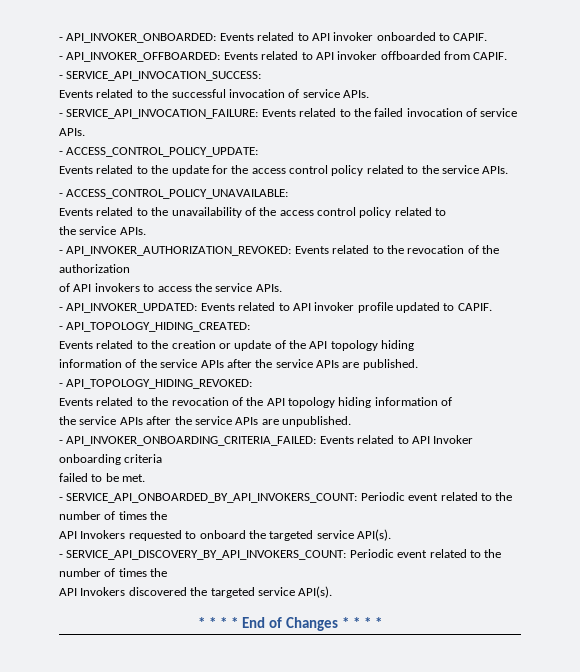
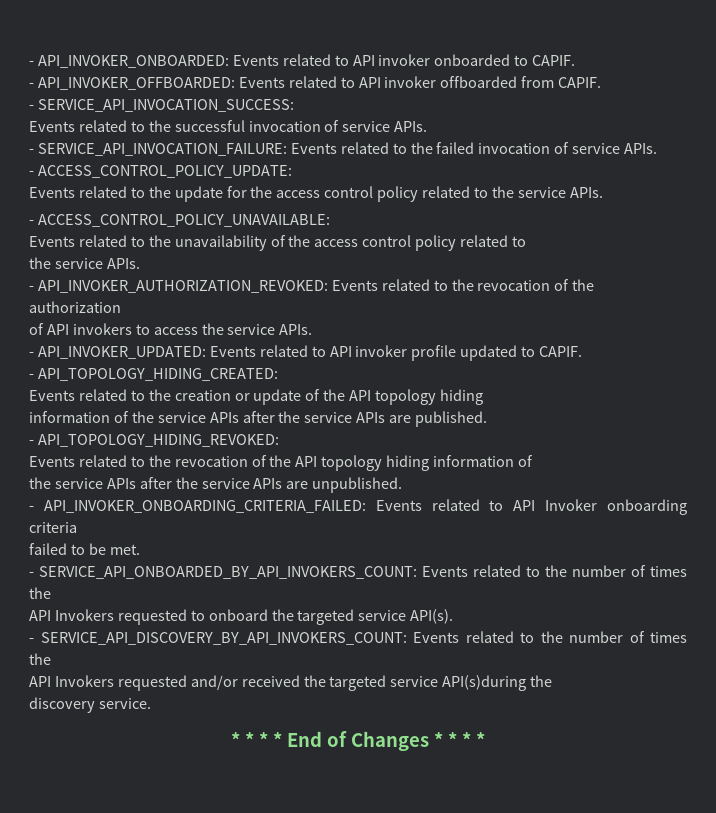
- - SERVICE_API_ONBOARDED_BY_API_INVOKERS_COUNT: Periodic event related to the number of times the
+ - SERVICE_API_ONBOARDED_BY_API_INVOKERS_COUNT: Events related to the number of times the
- - SERVICE_API_DISCOVERY_BY_API_INVOKERS_COUNT: Periodic event related to the number of times the
- API Invokers discovered the targeted service API(s).
+ - SERVICE_API_DISCOVERY_BY_API_INVOKERS_COUNT: Events related to the number of times the
+ API Invokers requested and/or received the targeted service API(s)during the
+ discovery service.

